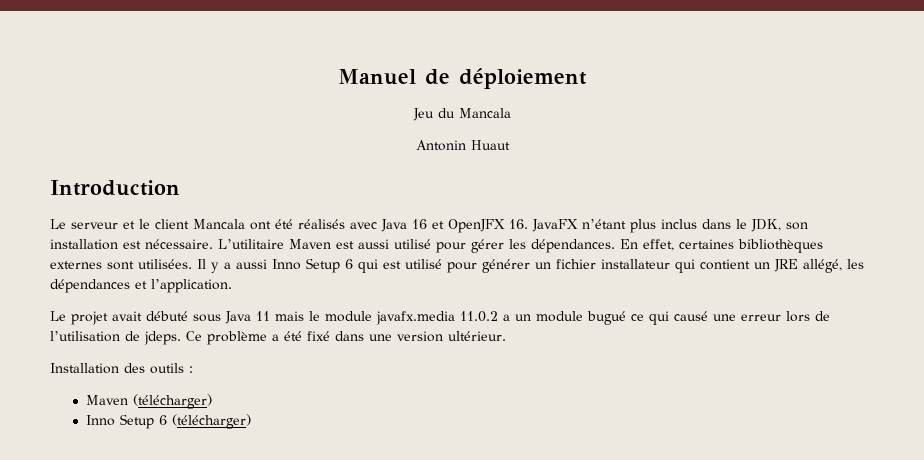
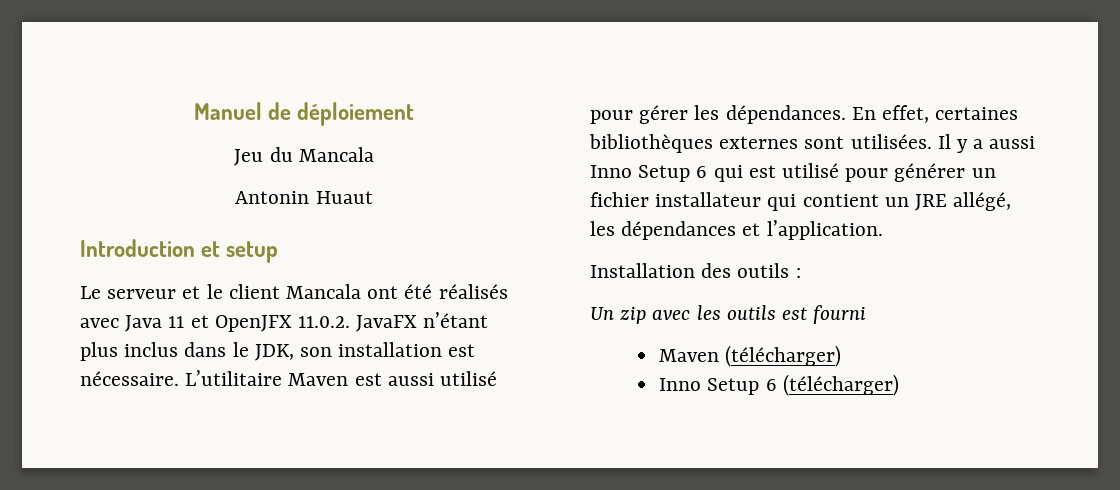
- Introduction
+ Introduction et setup
- Le serveur et le client Mancala ont été réalisés avec Java 16 et OpenJFX 16. JavaFX n’étant plus inclus dans le JDK, son installation est nécessaire.
+ Le serveur et le client Mancala ont été réalisés avec Java 11 et OpenJFX 11.0.2. JavaFX n’étant plus inclus dans le JDK, son installation est nécessaire.
- Le projet avait débuté sous Java 11 mais le module javafx.media 11.0.2 a un module bugué ce qui causé une erreur lors de l’utilisation de jdeps. Ce problème a été fixé dans une version ultérieur.
  Installation des outils :
+ Un zip avec les outils est fourni

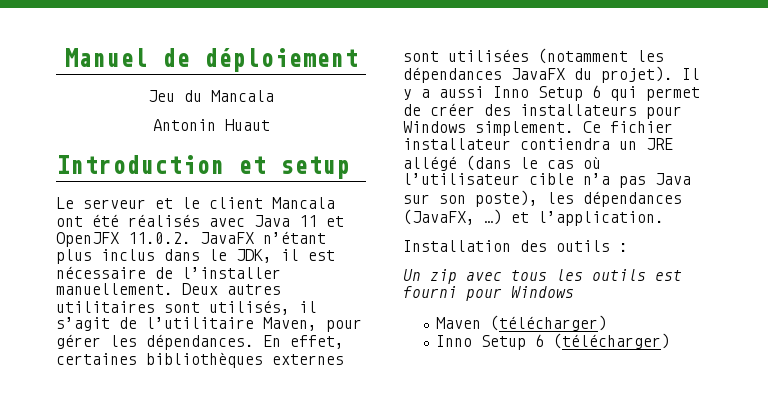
- Le serveur et le client Mancala ont été réalisés avec Java 11 et OpenJFX 11.0.2. JavaFX n’étant plus inclus dans le JDK, son installation est nécessaire. L’utilitaire Maven est aussi utilisé pour gérer les dépendances.
+ Le serveur et le client Mancala ont été réalisés avec Java 11 et OpenJFX 11.0.2. JavaFX n’étant plus inclus dans le JDK, il est nécessaire de l’installer manuellement. Deux autres utilitaires sont utilisés, il s’agit de l’utilitaire Maven, pour gérer les dépendances.
- En effet, certaines bibliothèques externes sont utilisées.
+ En effet, certaines bibliothèques externes sont utilisées (notamment les dépendances JavaFX du projet).
- Il y a aussi Inno Setup 6 qui est utilisé pour générer un fichier installateur qui contient un JRE allégé, les dépendances et l’application.
+ Il y a aussi Inno Setup 6 qui permet de créer des installateurs pour Windows simplement. Ce fichier installateur contiendra un JRE allégé (dans le cas où l’utilisateur cible n’a pas Java sur son poste), les dépendances (JavaFX, …) et l’application.
- Un zip avec les outils est fourni
+ Un zip avec tous les outils est fourni pour Windows

